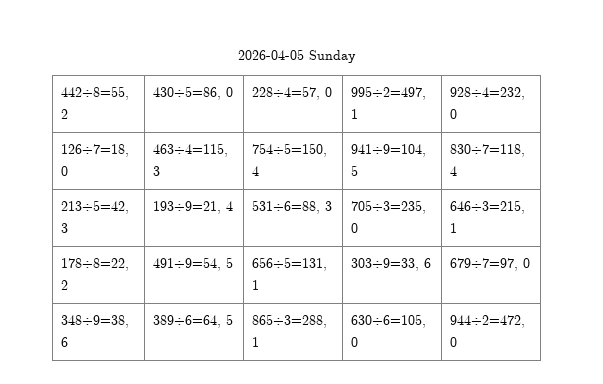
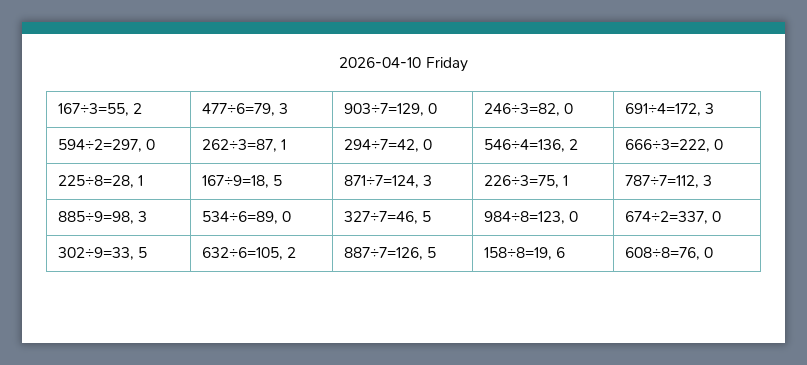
- 2026-04-05 Sunday
- 442÷8=55, 2 | 430÷5=86, 0 | 228÷4=57, 0 | 995÷2=497, 1 | 928÷4=232, 0
- 126÷7=18, 0 | 463÷4=115, 3 | 754÷5=150, 4 | 941÷9=104, 5 | 830÷7=118, 4
- 213÷5=42, 3 | 193÷9=21, 4 | 531÷6=88, 3 | 705÷3=235, 0 | 646÷3=215, 1
- 178÷8=22, 2 | 491÷9=54, 5 | 656÷5=131, 1 | 303÷9=33, 6 | 679÷7=97, 0
- 348÷9=38, 6 | 389÷6=64, 5 | 865÷3=288, 1 | 630÷6=105, 0 | 944÷2=472, 0
+ 2026-04-10 Friday
+ 167÷3=55, 2 | 477÷6=79, 3 | 903÷7=129, 0 | 246÷3=82, 0 | 691÷4=172, 3
+ 594÷2=297, 0 | 262÷3=87, 1 | 294÷7=42, 0 | 546÷4=136, 2 | 666÷3=222, 0
+ 225÷8=28, 1 | 167÷9=18, 5 | 871÷7=124, 3 | 226÷3=75, 1 | 787÷7=112, 3
+ 885÷9=98, 3 | 534÷6=89, 0 | 327÷7=46, 5 | 984÷8=123, 0 | 674÷2=337, 0
+ 302÷9=33, 5 | 632÷6=105, 2 | 887÷7=126, 5 | 158÷8=19, 6 | 608÷8=76, 0

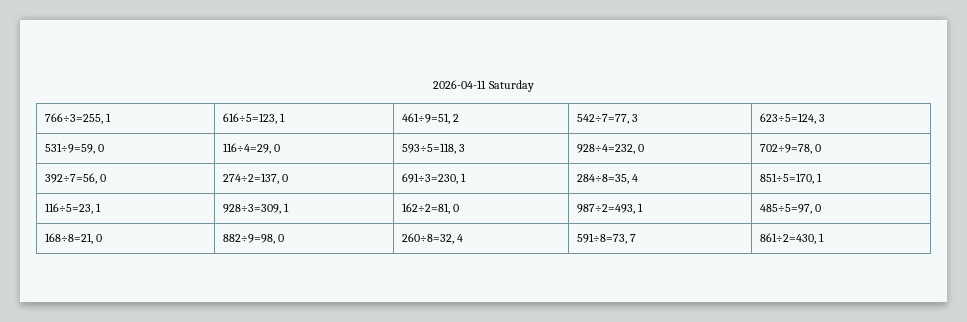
- 2026-04-10 Friday
- 167÷3=55, 2 | 477÷6=79, 3 | 903÷7=129, 0 | 246÷3=82, 0 | 691÷4=172, 3
- 594÷2=297, 0 | 262÷3=87, 1 | 294÷7=42, 0 | 546÷4=136, 2 | 666÷3=222, 0
- 225÷8=28, 1 | 167÷9=18, 5 | 871÷7=124, 3 | 226÷3=75, 1 | 787÷7=112, 3
- 885÷9=98, 3 | 534÷6=89, 0 | 327÷7=46, 5 | 984÷8=123, 0 | 674÷2=337, 0
- 302÷9=33, 5 | 632÷6=105, 2 | 887÷7=126, 5 | 158÷8=19, 6 | 608÷8=76, 0
+ 2026-04-11 Saturday
+ 766÷3=255, 1 | 616÷5=123, 1 | 461÷9=51, 2 | 542÷7=77, 3 | 623÷5=124, 3
+ 531÷9=59, 0 | 116÷4=29, 0 | 593÷5=118, 3 | 928÷4=232, 0 | 702÷9=78, 0
+ 392÷7=56, 0 | 274÷2=137, 0 | 691÷3=230, 1 | 284÷8=35, 4 | 851÷5=170, 1
+ 116÷5=23, 1 | 928÷3=309, 1 | 162÷2=81, 0 | 987÷2=493, 1 | 485÷5=97, 0
+ 168÷8=21, 0 | 882÷9=98, 0 | 260÷8=32, 4 | 591÷8=73, 7 | 861÷2=430, 1

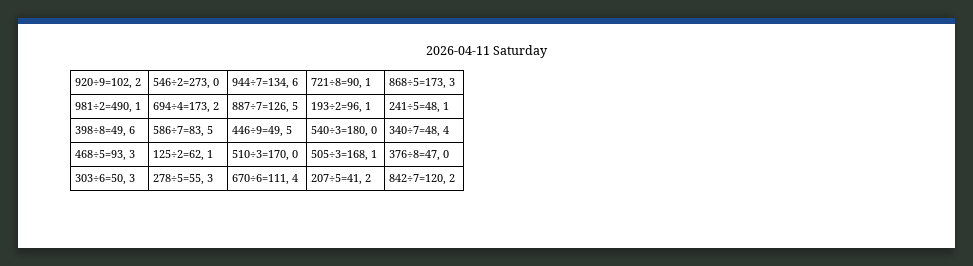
- 766÷3=255, 1 | 616÷5=123, 1 | 461÷9=51, 2 | 542÷7=77, 3 | 623÷5=124, 3
- 531÷9=59, 0 | 116÷4=29, 0 | 593÷5=118, 3 | 928÷4=232, 0 | 702÷9=78, 0
- 392÷7=56, 0 | 274÷2=137, 0 | 691÷3=230, 1 | 284÷8=35, 4 | 851÷5=170, 1
- 116÷5=23, 1 | 928÷3=309, 1 | 162÷2=81, 0 | 987÷2=493, 1 | 485÷5=97, 0
- 168÷8=21, 0 | 882÷9=98, 0 | 260÷8=32, 4 | 591÷8=73, 7 | 861÷2=430, 1
+ 920÷9=102, 2 | 546÷2=273, 0 | 944÷7=134, 6 | 721÷8=90, 1 | 868÷5=173, 3
+ 981÷2=490, 1 | 694÷4=173, 2 | 887÷7=126, 5 | 193÷2=96, 1 | 241÷5=48, 1
+ 398÷8=49, 6 | 586÷7=83, 5 | 446÷9=49, 5 | 540÷3=180, 0 | 340÷7=48, 4
+ 468÷5=93, 3 | 125÷2=62, 1 | 510÷3=170, 0 | 505÷3=168, 1 | 376÷8=47, 0
+ 303÷6=50, 3 | 278÷5=55, 3 | 670÷6=111, 4 | 207÷5=41, 2 | 842÷7=120, 2

